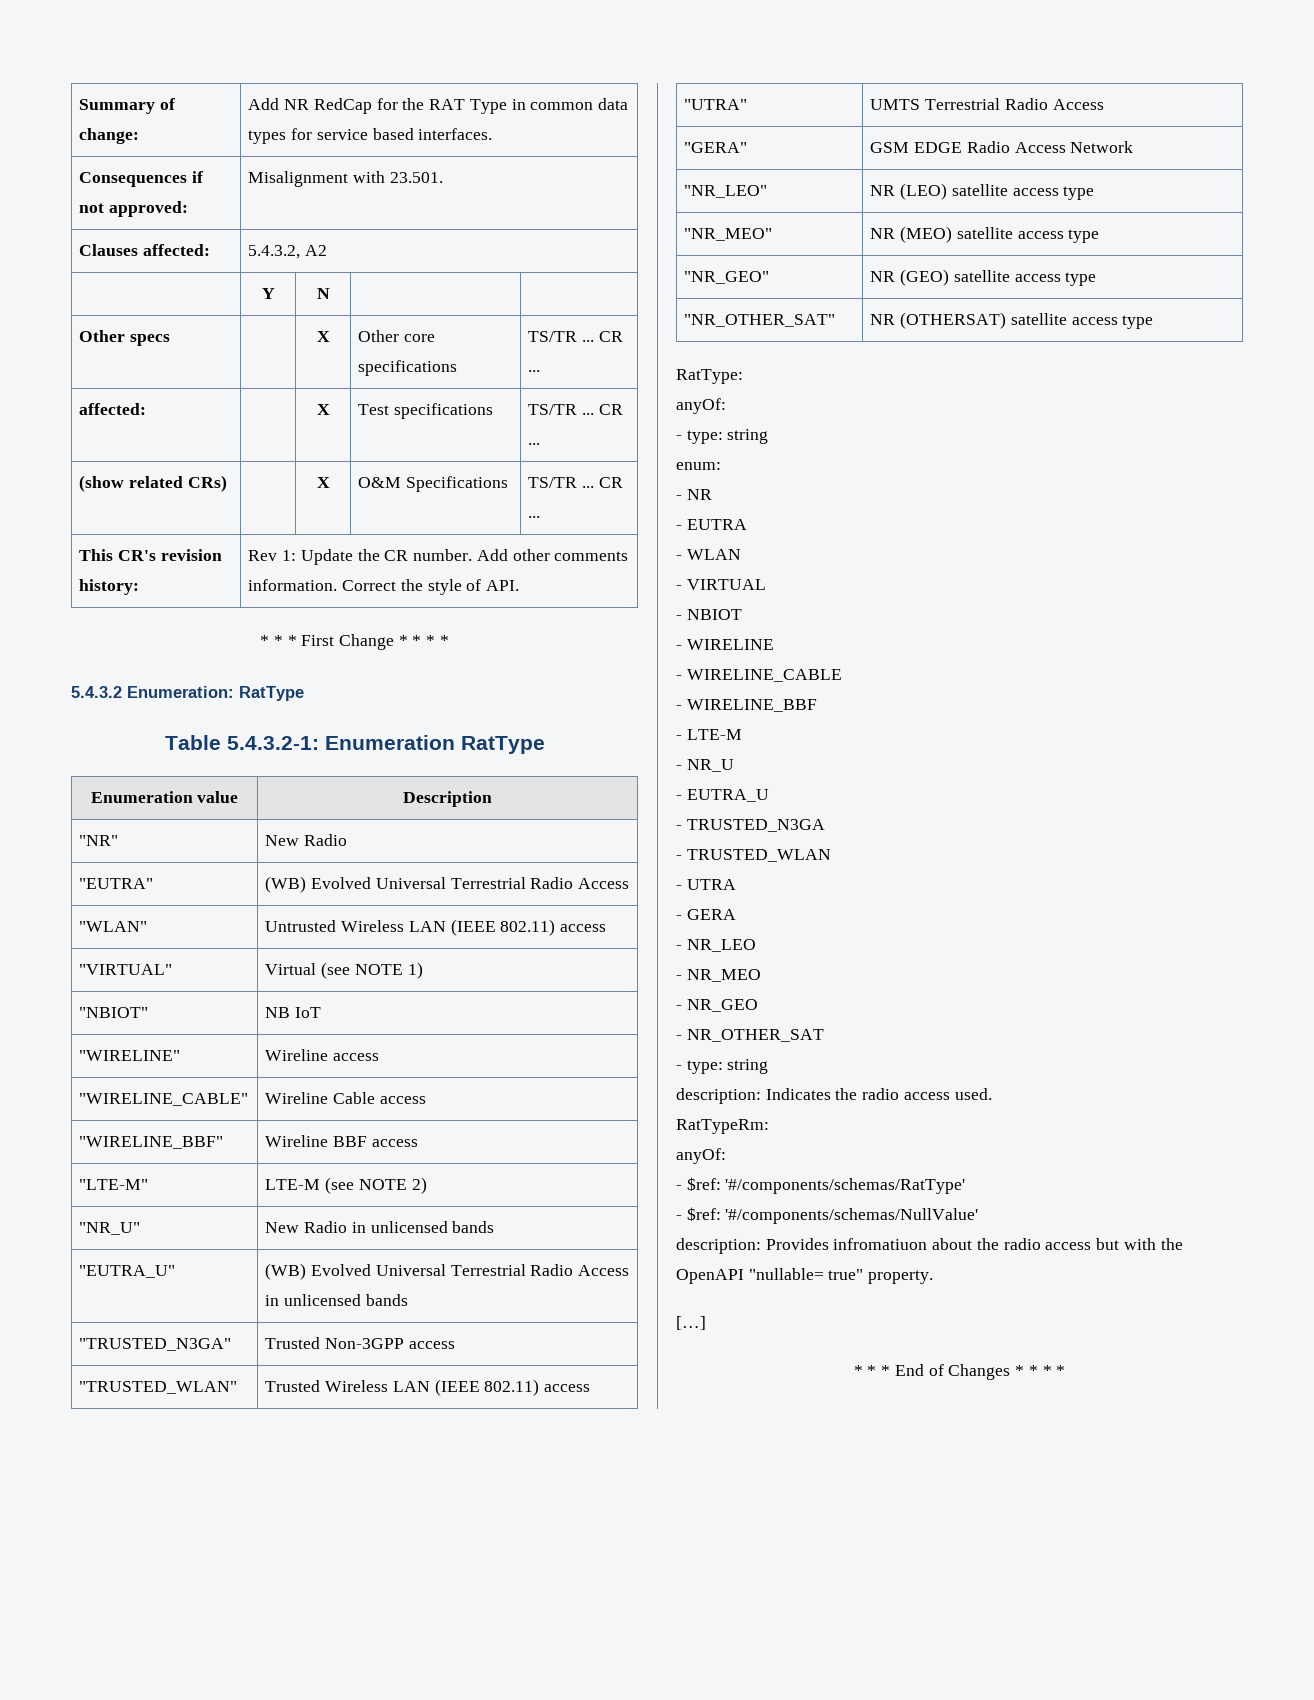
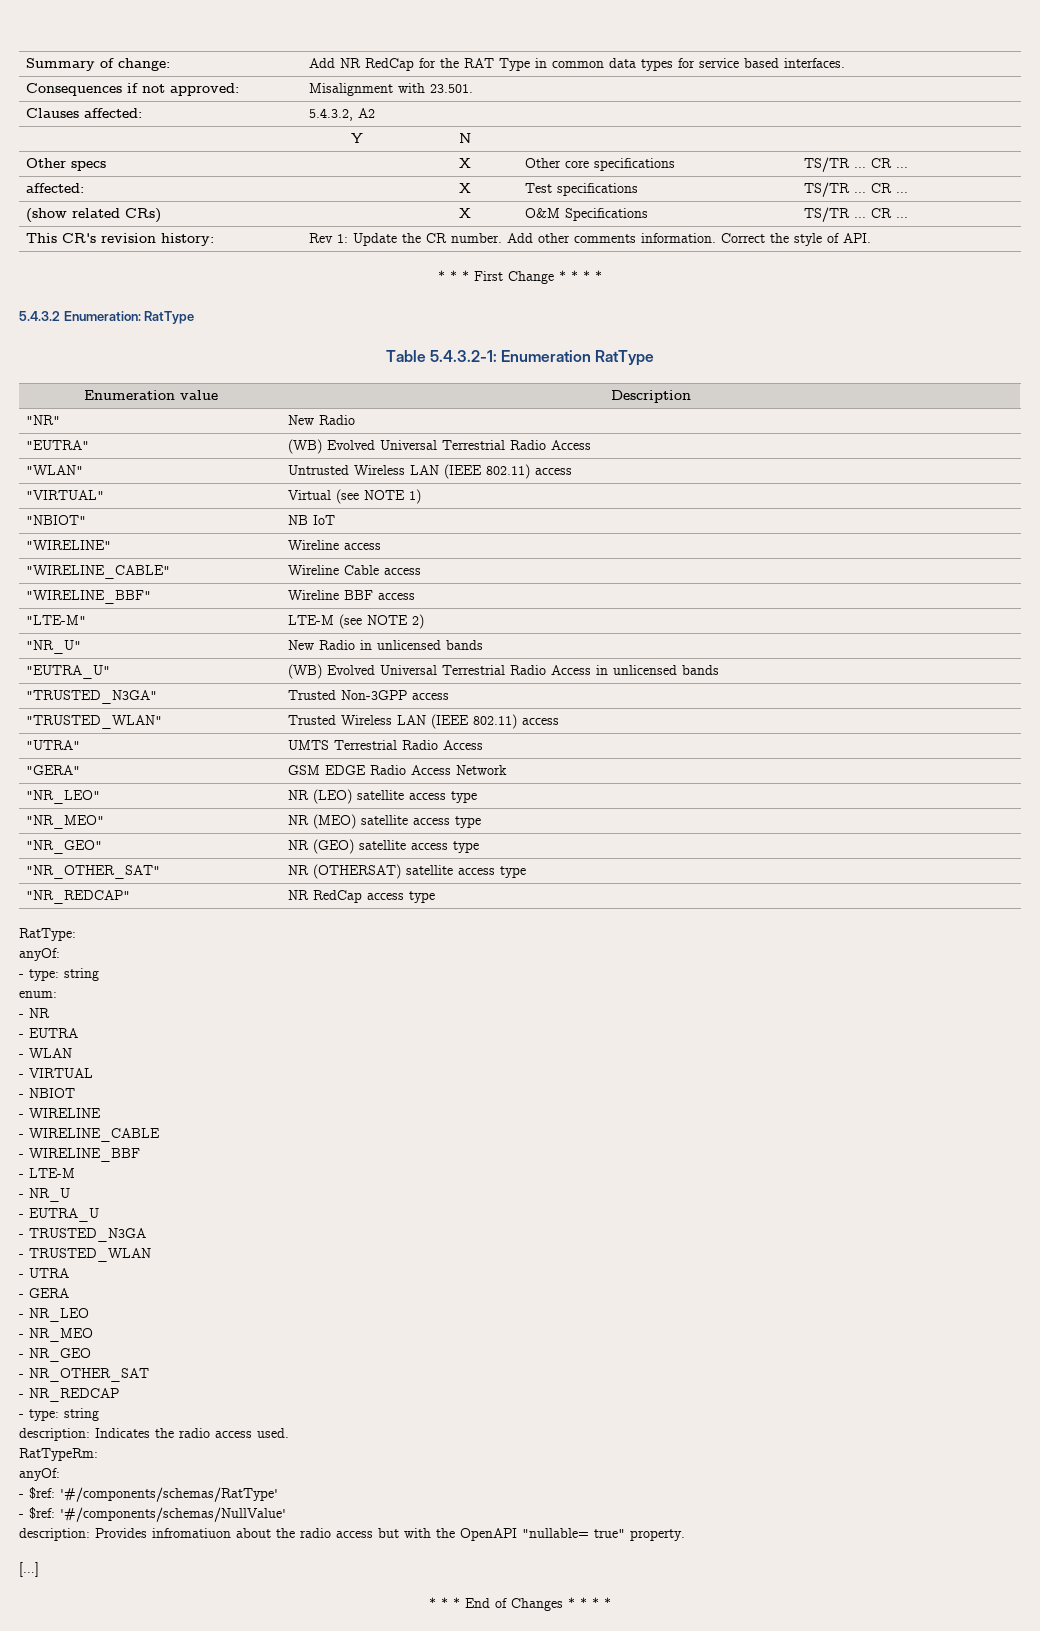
+ "NR_REDCAP" | NR RedCap access type
+ - NR_REDCAP

